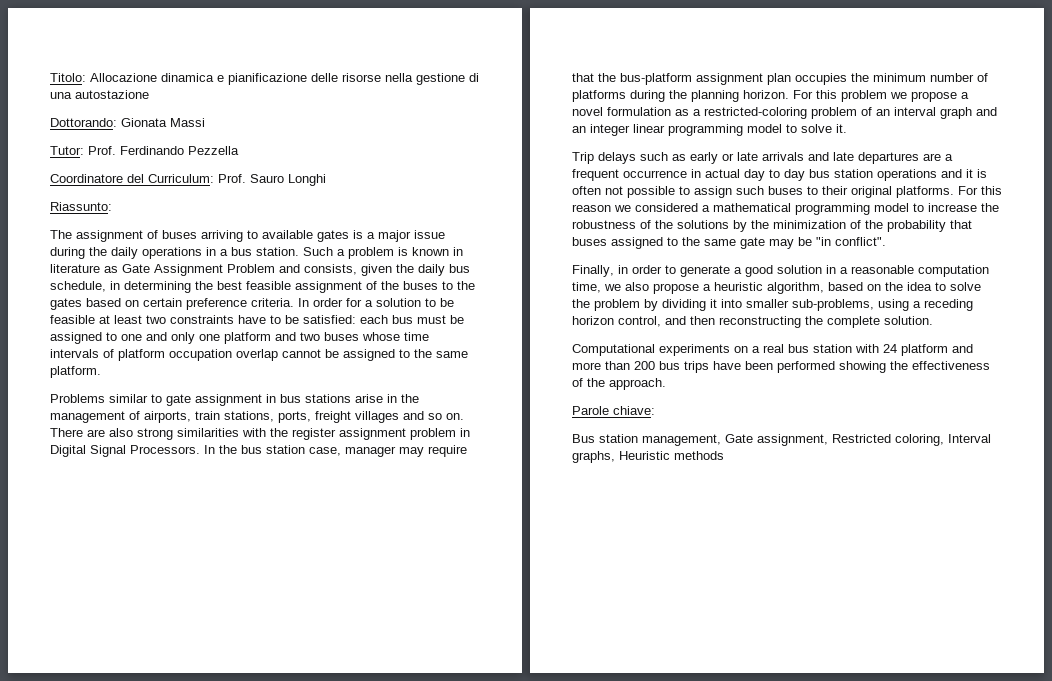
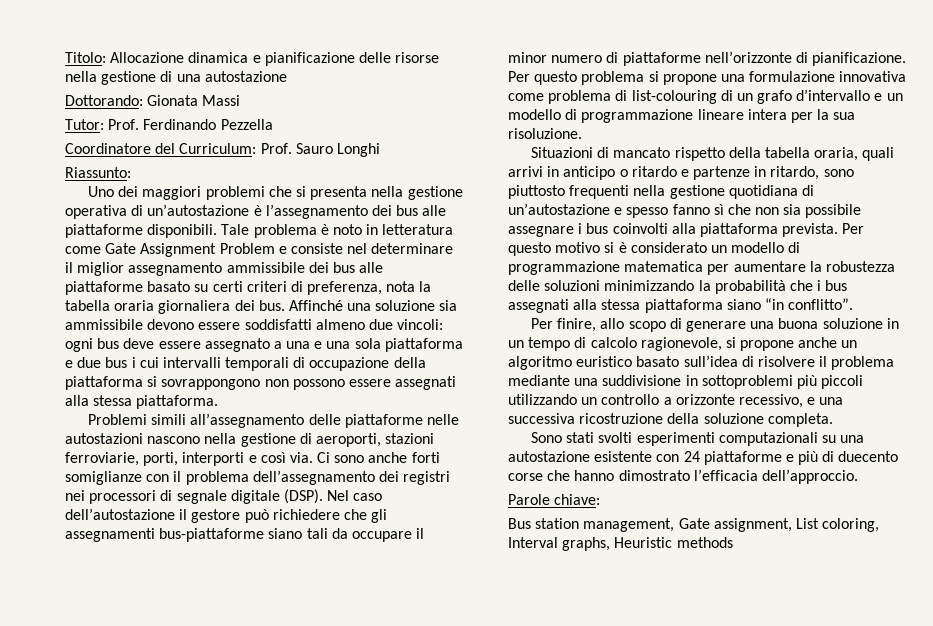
- The assignment of buses arriving to available gates is a major issue during the daily operations in a bus station. Such a problem is known in literature as Gate Assignment Problem and consists, given the daily bus schedule, in determining the best feasible assignment of the buses to the gates based on certain preference criteria. In order for a solution to be feasible at least two constraints have to be satisfied: each bus must be assigned to one and only one platform and two buses whose time intervals of platform occupation overlap cannot be assigned to the same platform.
- Problems similar to gate assignment in bus stations arise in the management of airports, train stations, ports, freight villages and so on. There are also strong similarities with the register assignment problem in Digital Signal Processors. In the bus station case, manager may require that the bus-platform assignment plan occupies the minimum number of platforms during the planning horizon. For this problem we propose a novel formulation as a restricted-coloring problem of an interval graph and an integer linear programming model to solve it.
- Trip delays such as early or late arrivals and late departures are a frequent occurrence in actual day to day bus station operations and it is often not possible to assign such buses to their original platforms. For this reason we considered a mathematical programming model to increase the robustness of the solutions by the minimization of the probability that buses assigned to the same gate may be "in conflict".
- Finally, in order to generate a good solution in a reasonable computation time, we also propose a heuristic algorithm, based on the idea to solve the problem by dividing it into smaller sub-problems, using a receding horizon control, and then reconstructing the complete solution.
- Computational experiments on a real bus station with 24 platform and more than 200 bus trips have been performed showing the effectiveness of the approach.
+ Uno dei maggiori problemi che si presenta nella gestione operativa di un’autostazione è l’assegnamento dei bus alle piattaforme disponibili. Tale problema è noto in letteratura come Gate Assignment Problem e consiste nel determinare il miglior assegnamento ammissibile dei bus alle piattaforme basato su certi criteri di preferenza, nota la tabella oraria giornaliera dei bus. Affinché una soluzione sia ammissibile devono essere soddisfatti almeno due vincoli: ogni bus deve essere assegnato a una e una sola piattaforma e due bus i cui intervalli temporali di occupazione della piattaforma si sovrappongono non possono essere assegnati alla stessa piattaforma.
+ Problemi simili all’assegnamento delle piattaforme nelle autostazioni nascono nella gestione di aeroporti, stazioni ferroviarie, porti, interporti e così via. Ci sono anche forti somiglianze con il problema dell’assegnamento dei registri nei processori di segnale digitale (DSP). Nel caso dell’autostazione il gestore può richiedere che gli assegnamenti bus-piattaforme siano tali da occupare il minor numero di piattaforme nell’orizzonte di pianificazione. Per questo problema si propone una formulazione innovativa come problema di list-colouring di un grafo d’intervallo e un modello di programmazione lineare intera per la sua risoluzione.
+ Situazioni di mancato rispetto della tabella oraria, quali arrivi in anticipo o ritardo e partenze in ritardo, sono piuttosto frequenti nella gestione quotidiana di un’autostazione e spesso fanno sì che non sia possibile assegnare i bus coinvolti alla piattaforma prevista. Per questo motivo si è considerato un modello di programmazione matematica per aumentare la robustezza delle soluzioni minimizzando la probabilità che i bus assegnati alla stessa piattaforma siano “in conflitto”.
+ Per finire, allo scopo di generare una buona soluzione in un tempo di calcolo ragionevole, si propone anche un algoritmo euristico basato sull’idea di risolvere il problema mediante una suddivisione in sottoproblemi più piccoli utilizzando un controllo a orizzonte recessivo, e una successiva ricostruzione della soluzione completa.
+ Sono stati svolti esperimenti computazionali su una autostazione esistente con 24 piattaforme e più di duecento corse che hanno dimostrato l’efficacia dell’approccio.
- Bus station management, Gate assignment, Restricted coloring, Interval graphs, Heuristic methods
+ Bus station management, Gate assignment, List coloring, Interval graphs, Heuristic methods

